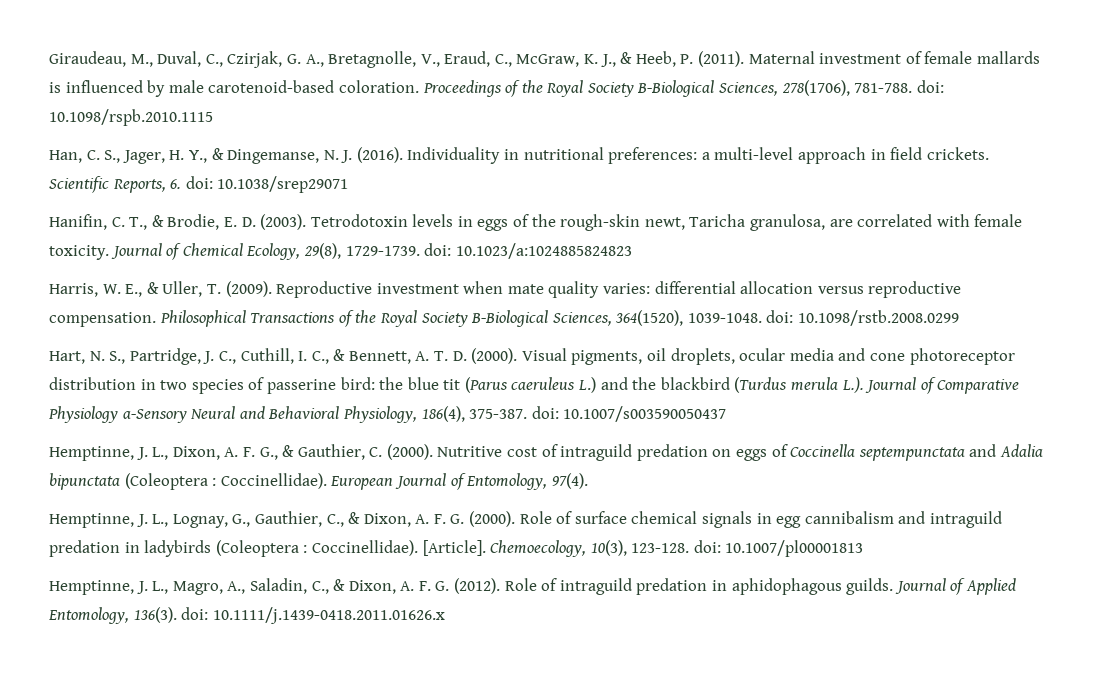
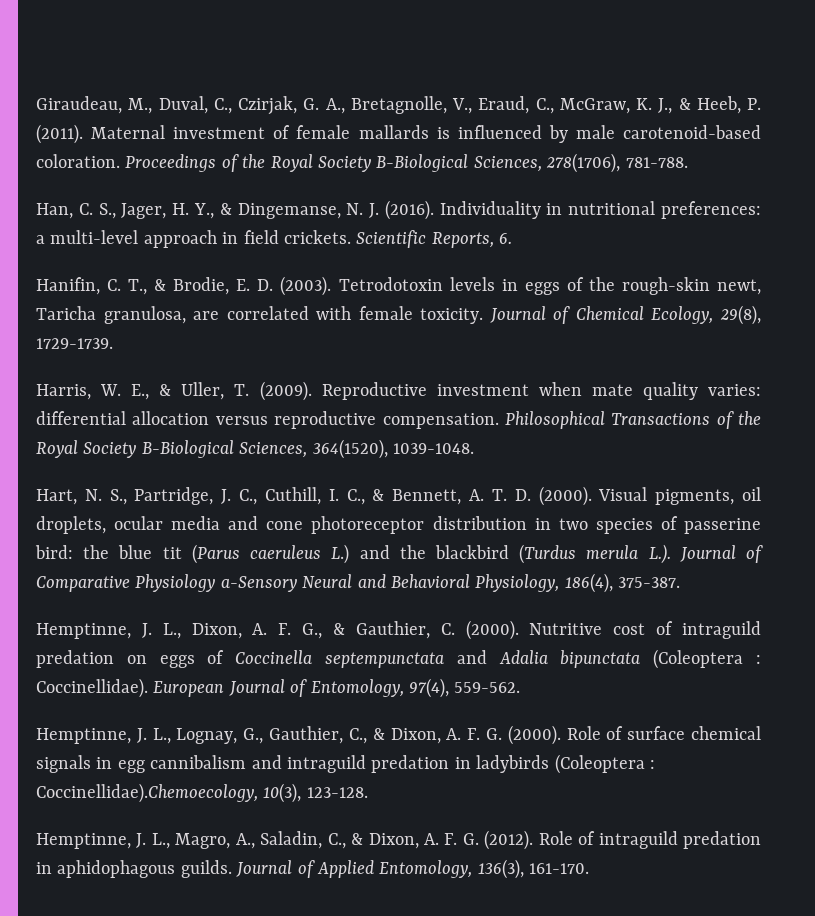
- Proceedings of the Royal Society B-Biological Sciences, 278(1706), 781-788. doi: 10.1098/rspb.2010.1115
+ Proceedings of the Royal Society B-Biological Sciences, 278(1706), 781-788.
- Scientific Reports, 6. doi: 10.1038/srep29071
+ Scientific Reports, 6.
- Journal of Chemical Ecology, 29(8), 1729-1739. doi: 10.1023/a:1024885824823
+ Journal of Chemical Ecology, 29(8), 1729-1739.
- Philosophical Transactions of the Royal Society B-Biological Sciences, 364(1520), 1039-1048. doi: 10.1098/rstb.2008.0299
+ Philosophical Transactions of the Royal Society B-Biological Sciences, 364(1520), 1039-1048.
- Visual pigments, oil droplets, ocular media and cone photoreceptor distribution in two species of passerine bird: the blue tit (Parus caeruleus L.) and the blackbird (Turdus merula L.). Journal of Comparative Physiology a-Sensory Neural and Behavioral Physiology, 186(4), 375-387. doi: 10.1007/s003590050437
+ Visual pigments, oil droplets, ocular media and cone photoreceptor distribution in two species of passerine bird: the blue tit (Parus caeruleus L.) and the blackbird (Turdus merula L.). Journal of Comparative Physiology a-Sensory Neural and Behavioral Physiology, 186(4), 375-387.
- European Journal of Entomology, 97(4).
+ European Journal of Entomology, 97(4), 559-562.
- Role of surface chemical signals in egg cannibalism and intraguild predation in ladybirds (Coleoptera : Coccinellidae). [Article]. Chemoecology, 10(3), 123-128. doi: 10.1007/pl00001813
+ Role of surface chemical signals in egg cannibalism and intraguild predation in ladybirds (Coleoptera : Coccinellidae).Chemoecology, 10(3), 123-128.
- Journal of Applied Entomology, 136(3). doi: 10.1111/j.1439-0418.2011.01626.x
+ Journal of Applied Entomology, 136(3), 161-170.

